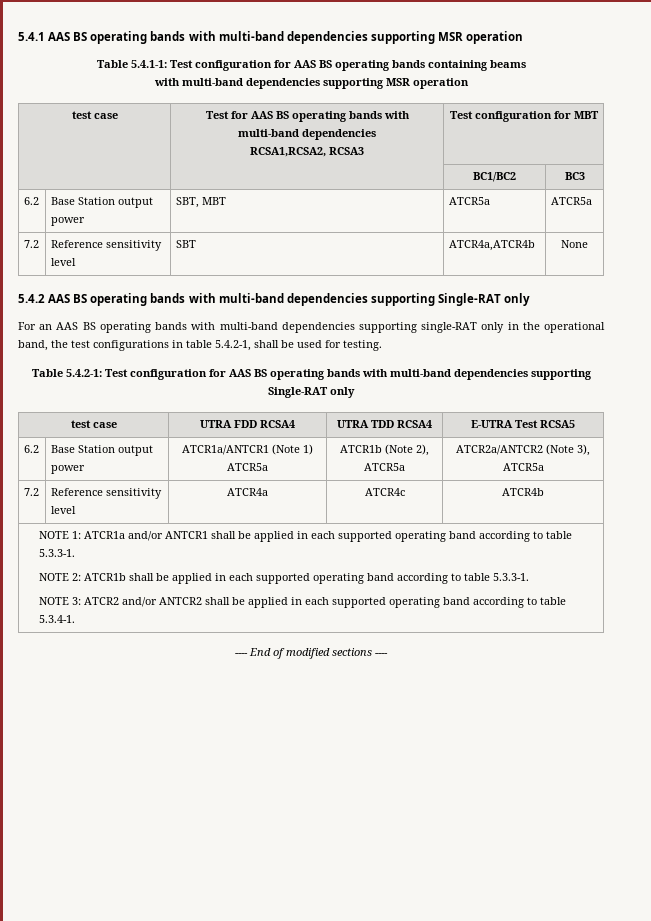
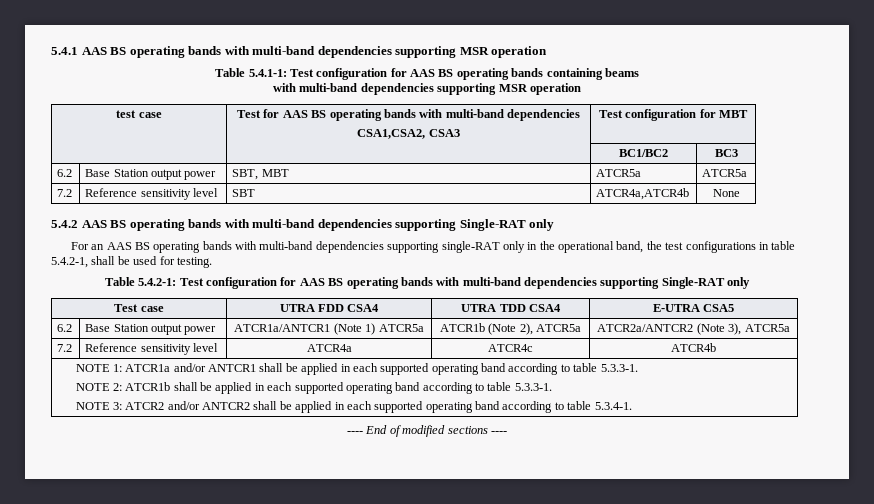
  test case | Test for AAS BS operating bands with multi-band dependencies
- RCSA1,RCSA2, RCSA3 | Test configuration for MBT
+ CSA1,CSA2, CSA3 | Test configuration for MBT
- test case | UTRA FDD RCSA4 | UTRA TDD RCSA4 | E-UTRA Test RCSA5
+ Test case | UTRA FDD CSA4 | UTRA TDD CSA4 | E-UTRA CSA5

